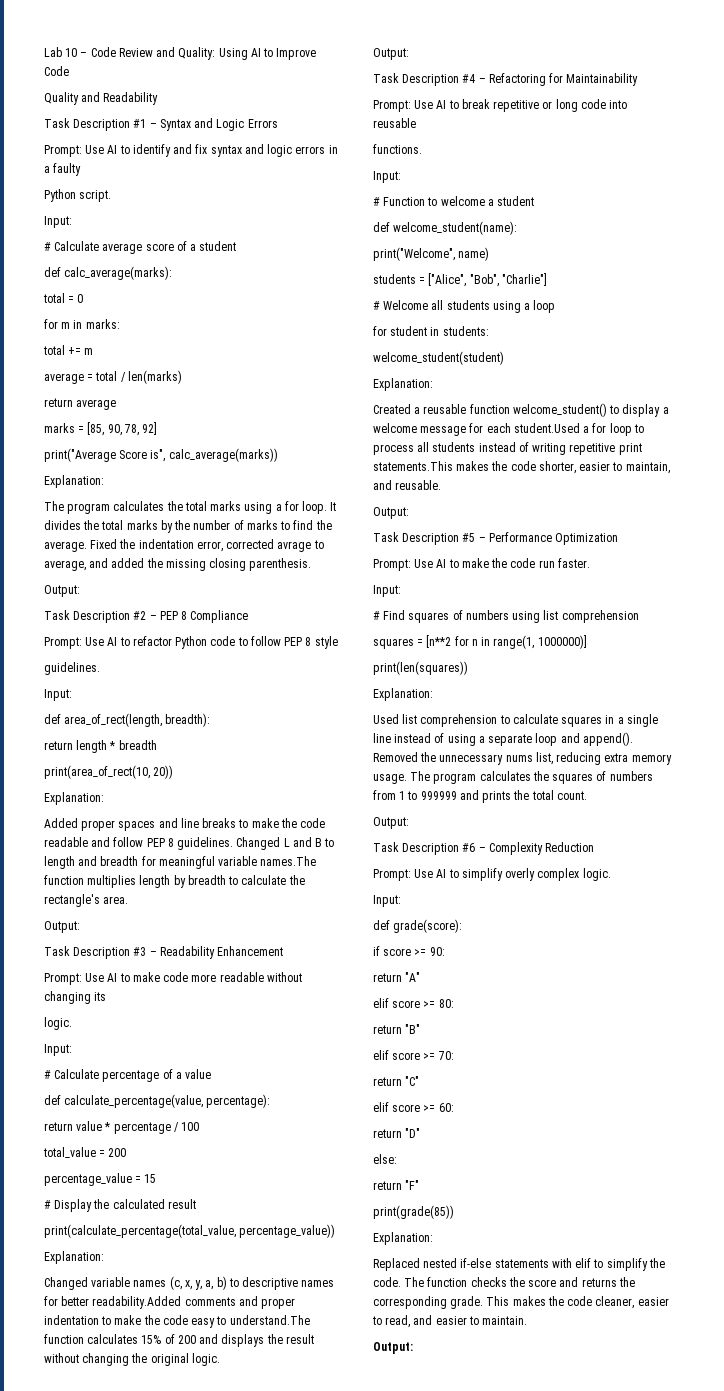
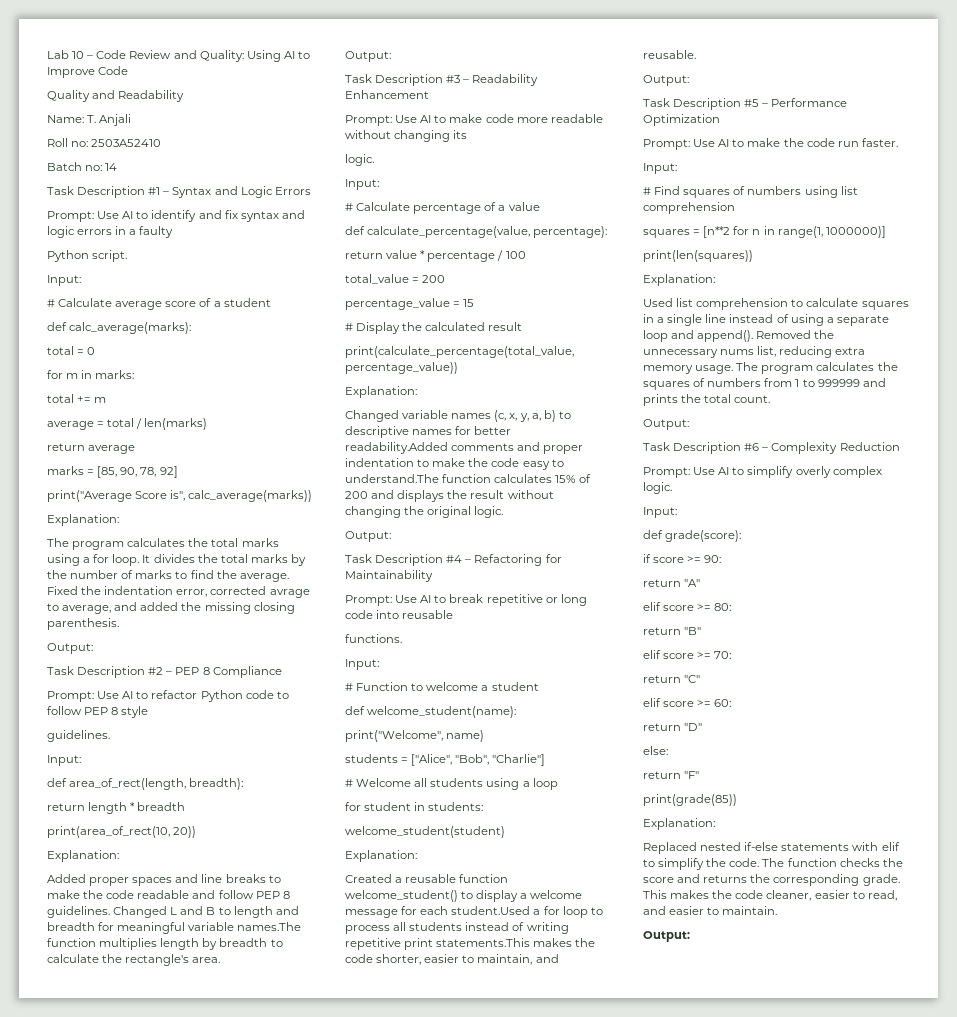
+ Name: T. Anjali
+ Roll no: 2503A52410
+ Batch no: 14

